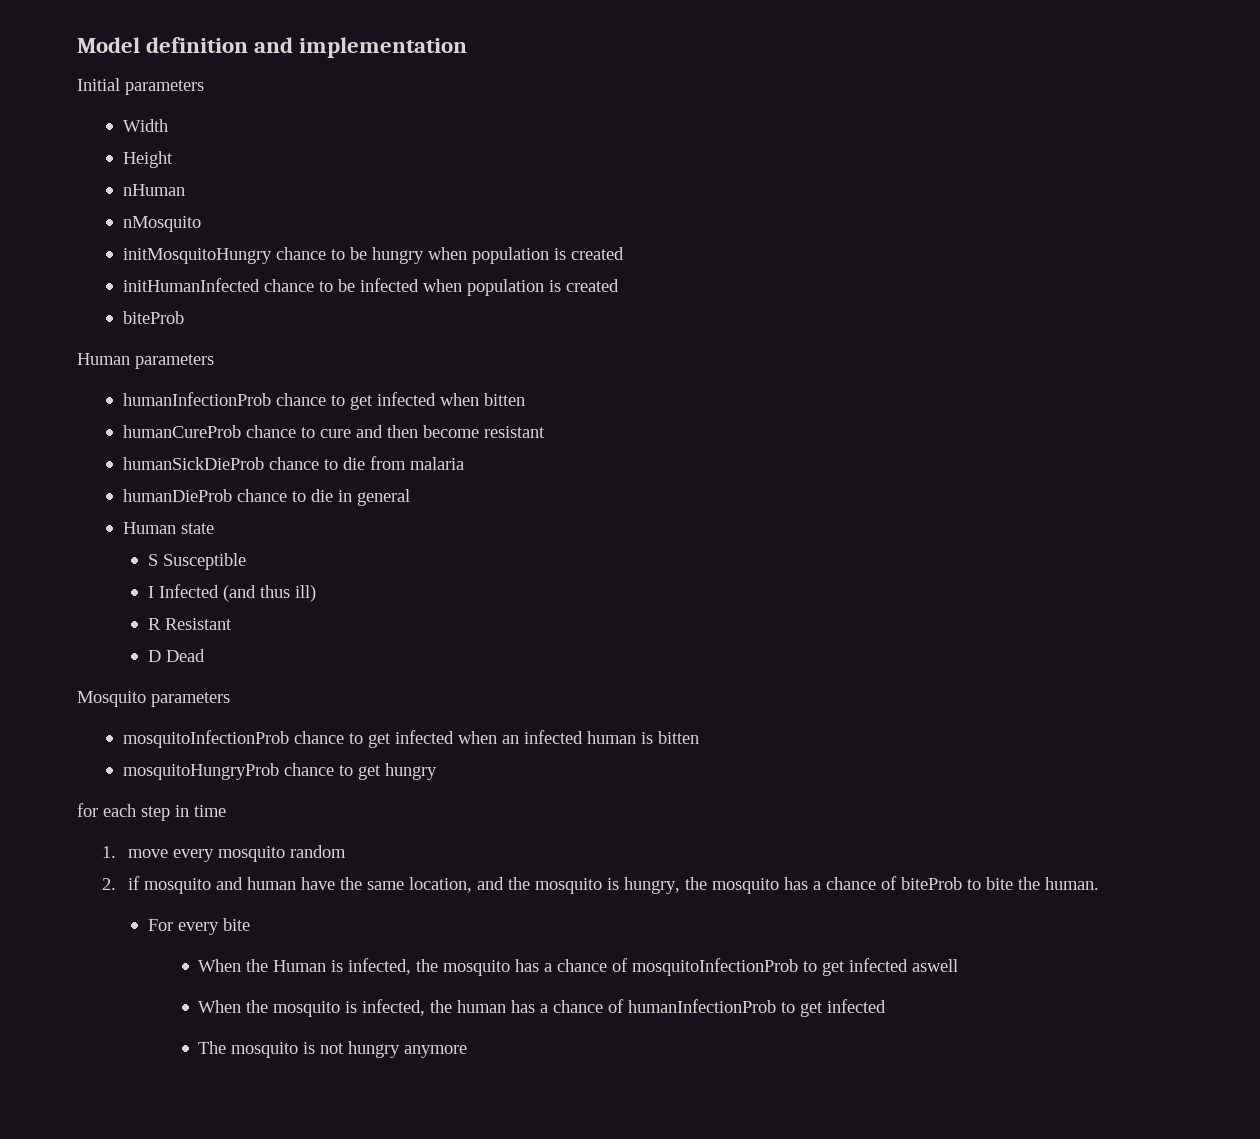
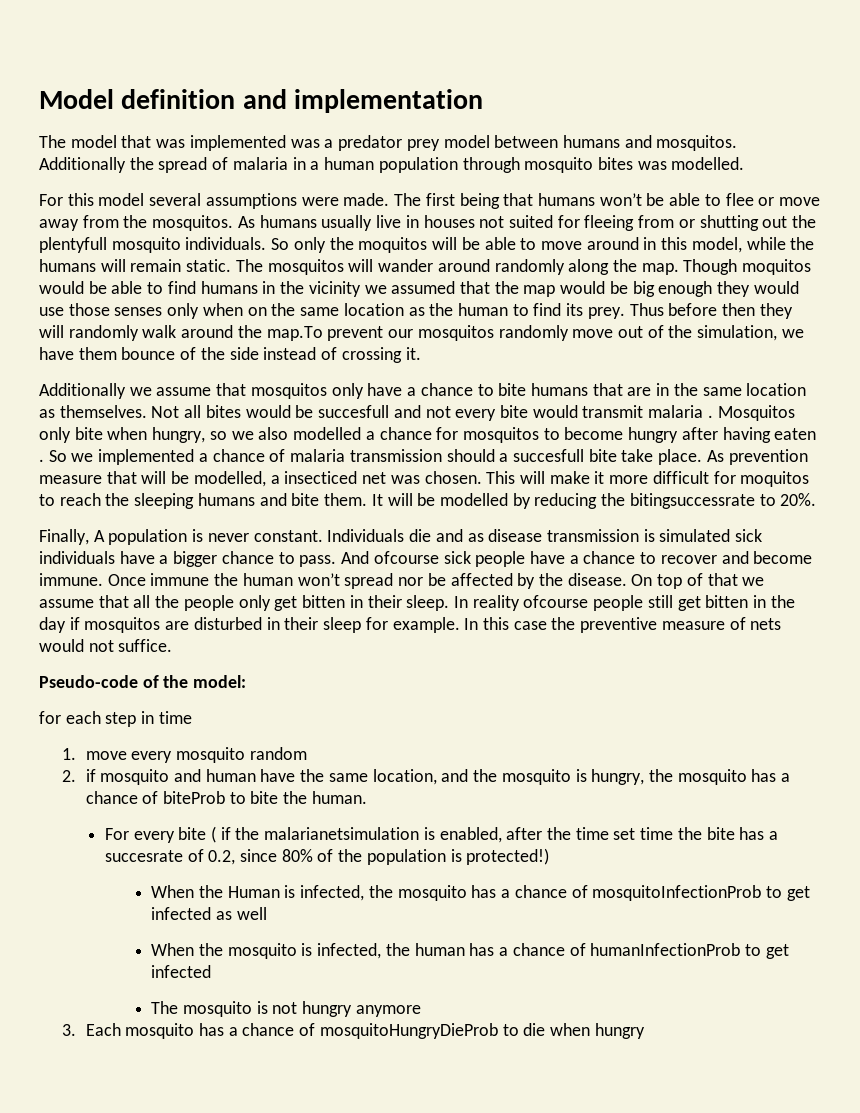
- Initial parameters
- Width
- Height
- nHuman
- nMosquito
- initMosquitoHungry chance to be hungry when population is created
- initHumanInfected chance to be infected when population is created
- biteProb
- Human parameters
- humanInfectionProb chance to get infected when bitten
- humanCureProb chance to cure and then become resistant
- humanSickDieProb chance to die from malaria
- humanDieProb chance to die in general
- Human state
- S Susceptible
- I Infected (and thus ill)
- R Resistant
- D Dead
- Mosquito parameters
- mosquitoInfectionProb chance to get infected when an infected human is bitten
- mosquitoHungryProb chance to get hungry
+ The model that was implemented was a predator prey model between humans and mosquitos. Additionally the spread of malaria in a human population through mosquito bites was modelled.
+ For this model several assumptions were made. The first being that humans won’t be able to flee or move away from the mosquitos. As humans usually live in houses not suited for fleeing from or shutting out the plentyfull mosquito individuals. So only the moquitos will be able to move around in this model, while the humans will remain static. The mosquitos will wander around randomly along the map. Though moquitos would be able to find humans in the vicinity we assumed that the map would be big enough they would use those senses only when on the same location as the human to find its prey. Thus before then they will randomly walk around the map.To prevent our mosquitos randomly move out of the simulation, we have them bounce of the side instead of crossing it.
+ Additionally we assume that mosquitos only have a chance to bite humans that are in the same location as themselves. Not all bites would be succesfull and not every bite would transmit malaria . Mosquitos only bite when hungry, so we also modelled a chance for mosquitos to become hungry after having eaten . So we implemented a chance of malaria transmission should a succesfull bite take place. As prevention measure that will be modelled, a insecticed net was chosen. This will make it more difficult for moquitos to reach the sleeping humans and bite them. It will be modelled by reducing the bitingsuccessrate to 20%.
+ Finally, A population is never constant. Individuals die and as disease transmission is simulated sick individuals have a bigger chance to pass. And ofcourse sick people have a chance to recover and become immune. Once immune the human won’t spread nor be affected by the disease. On top of that we assume that all the people only get bitten in their sleep. In reality ofcourse people still get bitten in the day if mosquitos are disturbed in their sleep for example. In this case the preventive measure of nets would not suffice.
+ Pseudo-code of the model:
- For every bite
+ For every bite ( if the malarianetsimulation is enabled, after the time set time the bite has a succesrate of 0.2, since 80% of the population is protected!)
- When the Human is infected, the mosquito has a chance of mosquitoInfectionProb to get infected aswell
+ When the Human is infected, the mosquito has a chance of mosquitoInfectionProb to get infected as well
+ 3. Each mosquito has a chance of mosquitoHungryDieProb to die when hungry

